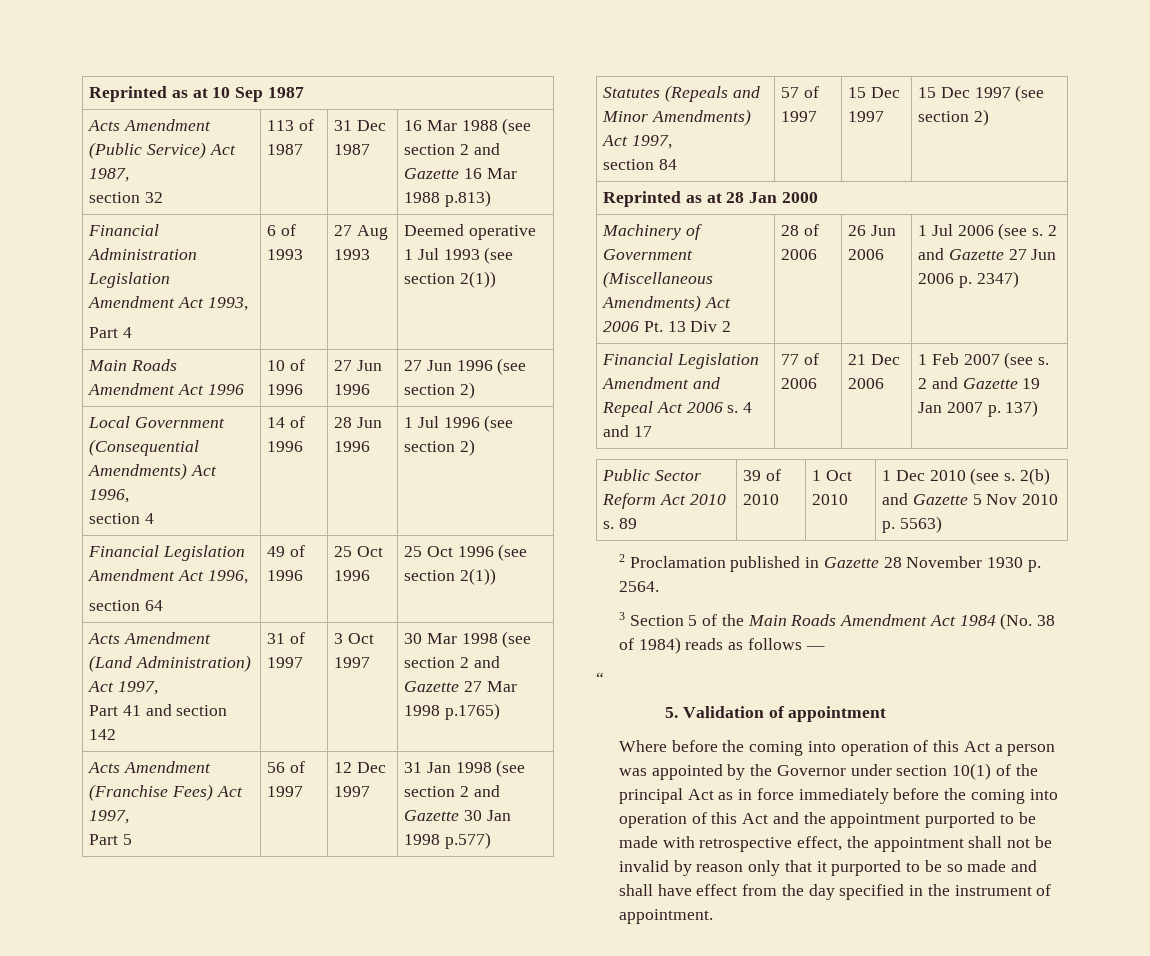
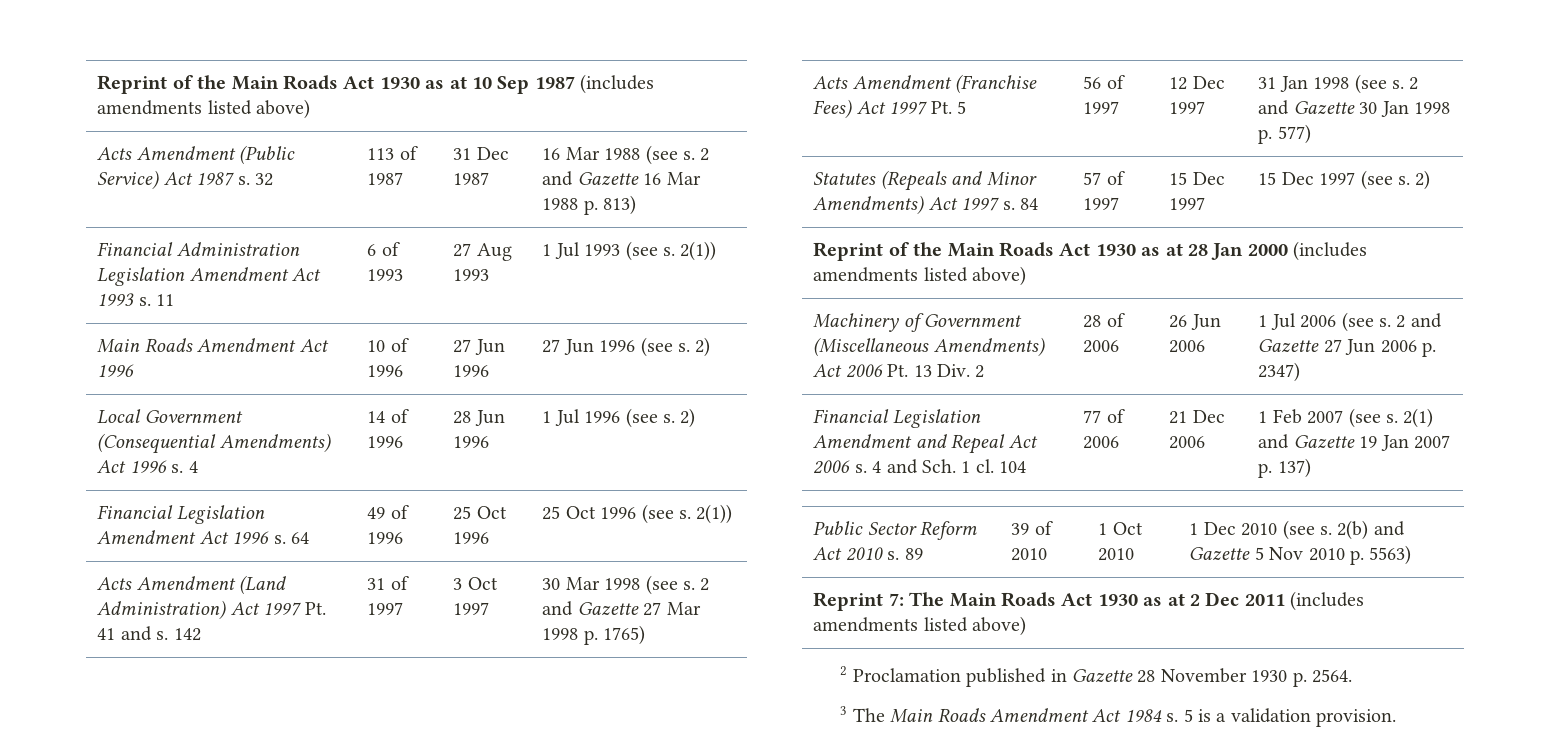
- Reprinted as at 10 Sep 1987
+ Reprint of the Main Roads Act 1930 as at 10 Sep 1987 (includes amendments listed above)
- Acts Amendment (Public Service) Act 1987,
- section 32 | 113 of 1987 | 31 Dec 1987 | 16 Mar 1988 (see section 2 and Gazette 16 Mar 1988 p.813)
+ Acts Amendment (Public Service) Act 1987 s. 32 | 113 of 1987 | 31 Dec 1987 | 16 Mar 1988 (see s. 2 and Gazette 16 Mar 1988 p. 813)
- Financial Administration Legislation Amendment Act 1993,
- Part 4 | 6 of 1993 | 27 Aug 1993 | Deemed operative 1 Jul 1993 (see section 2(1))
+ Financial Administration Legislation Amendment Act 1993 s. 11 | 6 of 1993 | 27 Aug 1993 | 1 Jul 1993 (see s. 2(1))
- Main Roads Amendment Act 1996 | 10 of 1996 | 27 Jun 1996 | 27 Jun 1996 (see section 2)
+ Main Roads Amendment Act 1996 | 10 of 1996 | 27 Jun 1996 | 27 Jun 1996 (see s. 2)
- Local Government (Consequential Amendments) Act 1996,
- section 4 | 14 of 1996 | 28 Jun 1996 | 1 Jul 1996 (see section 2)
+ Local Government (Consequential Amendments) Act 1996 s. 4 | 14 of 1996 | 28 Jun 1996 | 1 Jul 1996 (see s. 2)
- Financial Legislation Amendment Act 1996,
- section 64 | 49 of 1996 | 25 Oct 1996 | 25 Oct 1996 (see section 2(1))
+ Financial Legislation Amendment Act 1996 s. 64 | 49 of 1996 | 25 Oct 1996 | 25 Oct 1996 (see s. 2(1))
- Acts Amendment (Land Administration) Act 1997,
- Part 41 and section 142 | 31 of 1997 | 3 Oct 1997 | 30 Mar 1998 (see section 2 and Gazette 27 Mar 1998 p.1765)
+ Acts Amendment (Land Administration) Act 1997 Pt. 41 and s. 142 | 31 of 1997 | 3 Oct 1997 | 30 Mar 1998 (see s. 2 and Gazette 27 Mar 1998 p. 1765)
- Acts Amendment (Franchise Fees) Act 1997,
- Part 5 | 56 of 1997 | 12 Dec 1997 | 31 Jan 1998 (see section 2 and Gazette 30 Jan 1998 p.577)
+ Acts Amendment (Franchise Fees) Act 1997 Pt. 5 | 56 of 1997 | 12 Dec 1997 | 31 Jan 1998 (see s. 2 and Gazette 30 Jan 1998 p. 577)
- Statutes (Repeals and Minor Amendments) Act 1997,
- section 84 | 57 of 1997 | 15 Dec 1997 | 15 Dec 1997 (see section 2)
- Reprinted as at 28 Jan 2000
+ Statutes (Repeals and Minor Amendments) Act 1997 s. 84 | 57 of 1997 | 15 Dec 1997 | 15 Dec 1997 (see s. 2)
+ Reprint of the Main Roads Act 1930 as at 28 Jan 2000 (includes amendments listed above)
- Machinery of Government (Miscellaneous Amendments) Act 2006 Pt. 13 Div 2 | 28 of 2006 | 26 Jun 2006 | 1 Jul 2006 (see s. 2 and Gazette 27 Jun 2006 p. 2347)
+ Machinery of Government (Miscellaneous Amendments) Act 2006 Pt. 13 Div. 2 | 28 of 2006 | 26 Jun 2006 | 1 Jul 2006 (see s. 2 and Gazette 27 Jun 2006 p. 2347)
- Financial Legislation Amendment and Repeal Act 2006 s. 4 and 17 | 77 of 2006 | 21 Dec 2006 | 1 Feb 2007 (see s. 2 and Gazette 19 Jan 2007 p. 137)
+ Financial Legislation Amendment and Repeal Act 2006 s. 4 and Sch. 1 cl. 104 | 77 of 2006 | 21 Dec 2006 | 1 Feb 2007 (see s. 2(1) and Gazette 19 Jan 2007 p. 137)
+ Reprint 7: The Main Roads Act 1930 as at 2 Dec 2011 (includes amendments listed above)
- 3 Section 5 of the Main Roads Amendment Act 1984 (No. 38 of 1984) reads as follows —
- “
- 5. Validation of appointment
- Where before the coming into operation of this Act a person was appointed by the Governor under section 10(1) of the principal Act as in force immediately before the coming into operation of this Act and the appointment purported to be made with retrospective effect, the appointment shall not be invalid by reason only that it purported to be so made and shall have effect from the day specified in the instrument of appointment.
+ 3 The Main Roads Amendment Act 1984 s. 5 is a validation provision.

